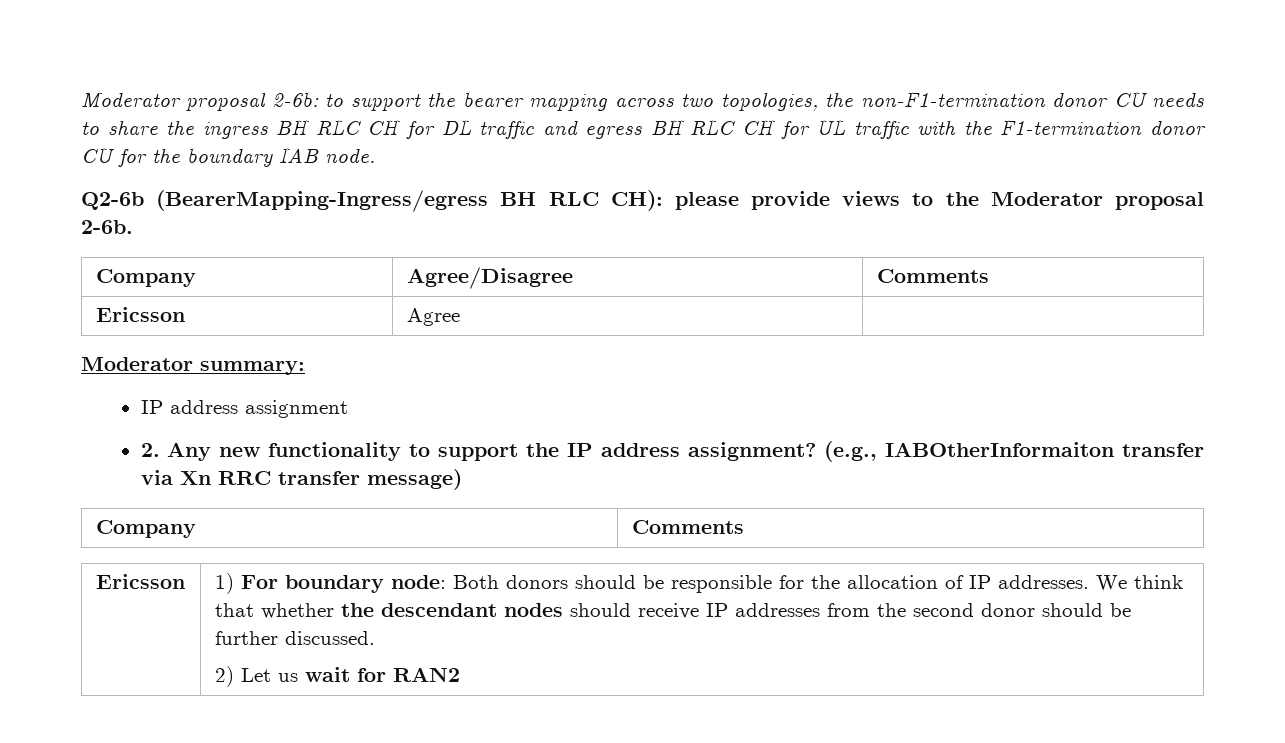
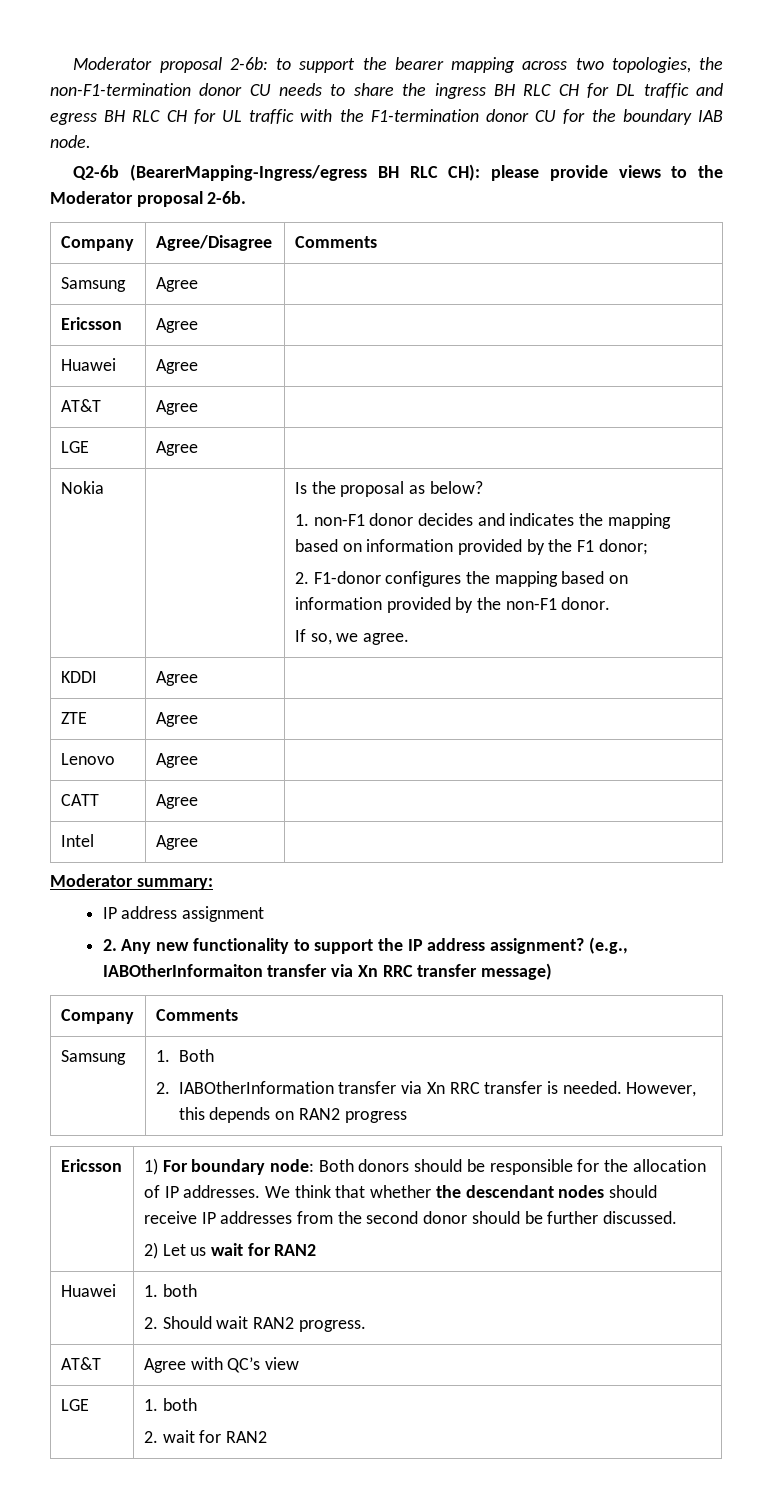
+ Samsung | Agree |
+ Huawei | Agree |
+ AT&T | Agree |
+ LGE | Agree |
+ Nokia | | Is the proposal as below?
+ 1. non-F1 donor decides and indicates the mapping based on information provided by the F1 donor;
+ 2. F1-donor configures the mapping based on information provided by the non-F1 donor.
+ If so, we agree.
+ KDDI | Agree |
+ ZTE | Agree |
+ Lenovo | Agree |
+ CATT | Agree |
+ Intel | Agree |
+ Samsung | 1. Both
+ 2. IABOtherInformation transfer via Xn RRC transfer is needed. However, this depends on RAN2 progress
+ Huawei | 1. both
+ 2. Should wait RAN2 progress.
+ AT&T | Agree with QC’s view
+ LGE | 1. both
+ 2. wait for RAN2

